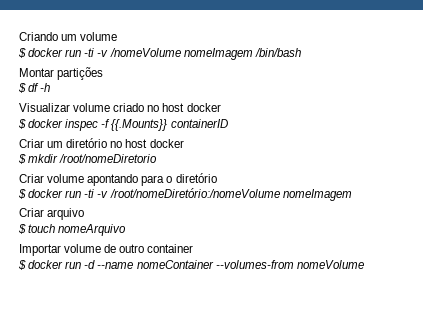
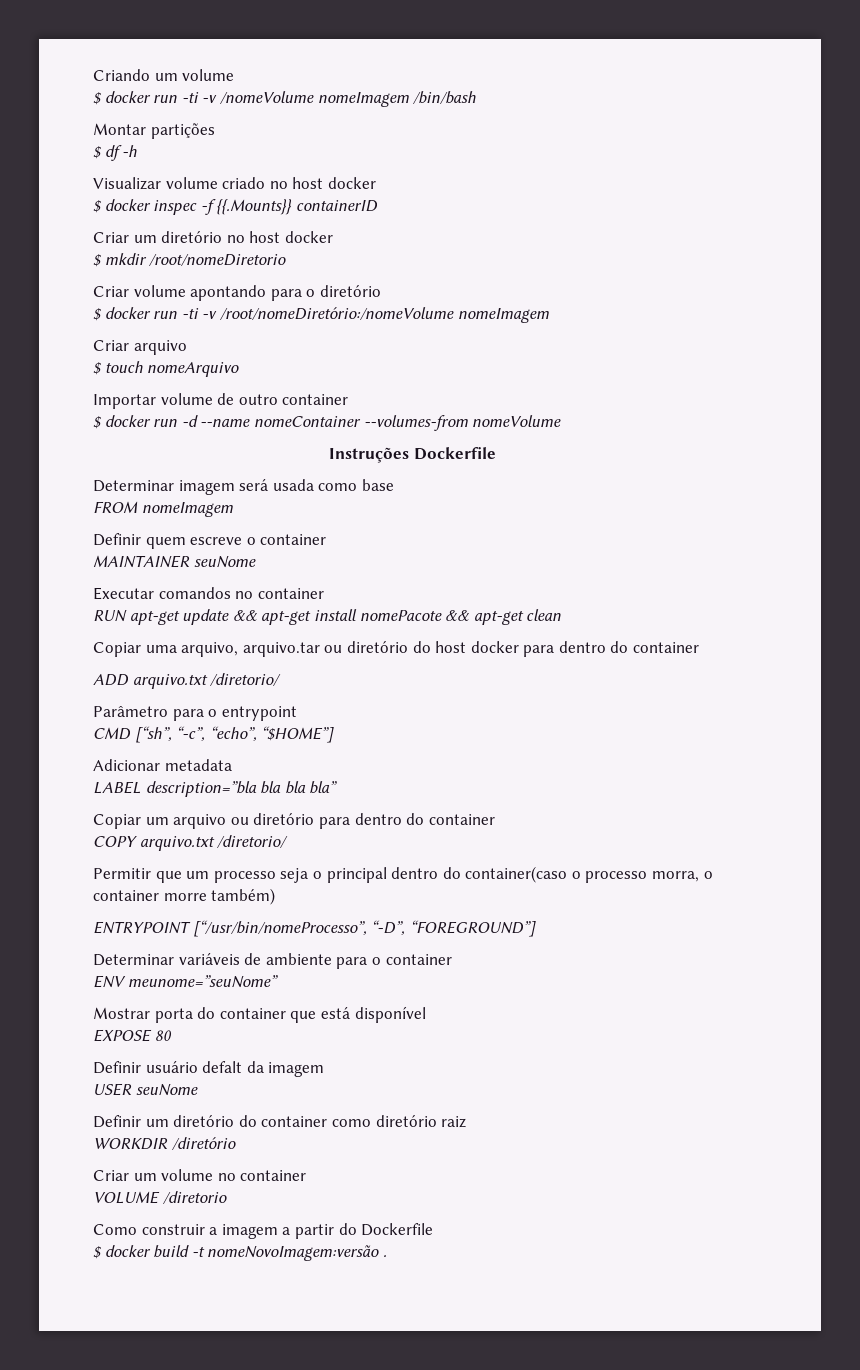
+ Instruções Dockerfile
+ Determinar imagem será usada como base
+ FROM nomeImagem
+ Definir quem escreve o container
+ MAINTAINER seuNome
+ Executar comandos no container
+ RUN apt-get update && apt-get install nomePacote && apt-get clean
+ Copiar uma arquivo, arquivo.tar ou diretório do host docker para dentro do container
+ ADD arquivo.txt /diretorio/
+ Parâmetro para o entrypoint
+ CMD [“sh”, “-c”, “echo”, “$HOME”]
+ Adicionar metadata
+ LABEL description=”bla bla bla bla”
+ Copiar um arquivo ou diretório para dentro do container
+ COPY arquivo.txt /diretorio/
+ Permitir que um processo seja o principal dentro do container(caso o processo morra, o container morre também)
+ ENTRYPOINT [“/usr/bin/nomeProcesso”, “-D”, “FOREGROUND”]
+ Determinar variáveis de ambiente para o container
+ ENV meunome=”seuNome”
+ Mostrar porta do container que está disponível
+ EXPOSE 80
+ Definir usuário defalt da imagem
+ USER seuNome
+ Definir um diretório do container como diretório raiz
+ WORKDIR /diretório
+ Criar um volume no container
+ VOLUME /diretorio
+ Como construir a imagem a partir do Dockerfile
+ $ docker build -t nomeNovoImagem:versão .

